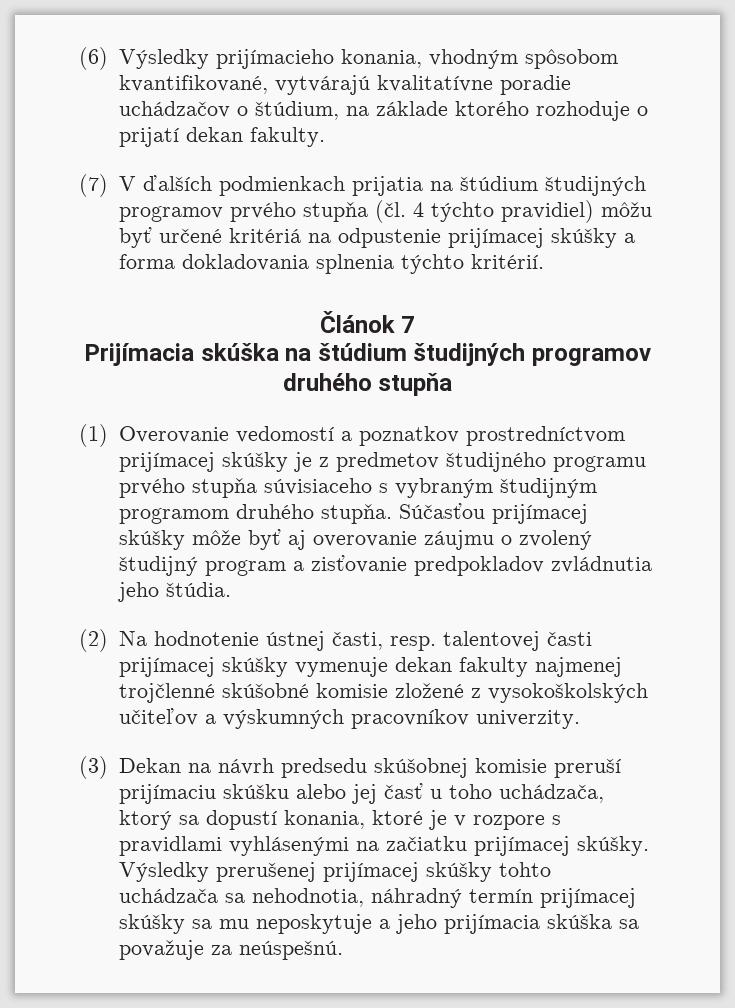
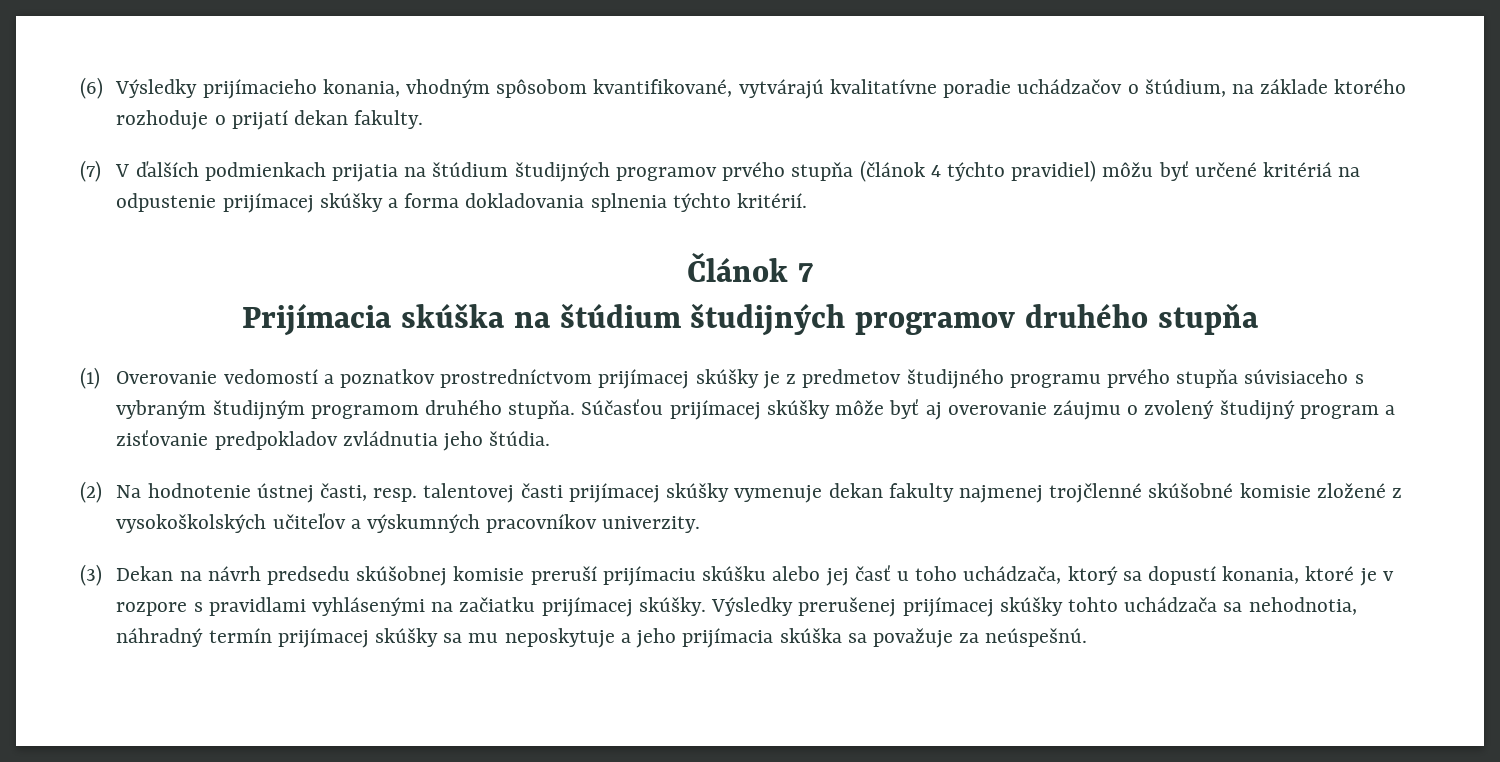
- (7) V ďalších podmienkach prijatia na štúdium študijných programov prvého stupňa (čl. 4 týchto pravidiel) môžu byť určené kritériá na odpustenie prijímacej skúšky a forma dokladovania splnenia týchto kritérií.
+ (7) V ďalších podmienkach prijatia na štúdium študijných programov prvého stupňa (článok 4 týchto pravidiel) môžu byť určené kritériá na odpustenie prijímacej skúšky a forma dokladovania splnenia týchto kritérií.

